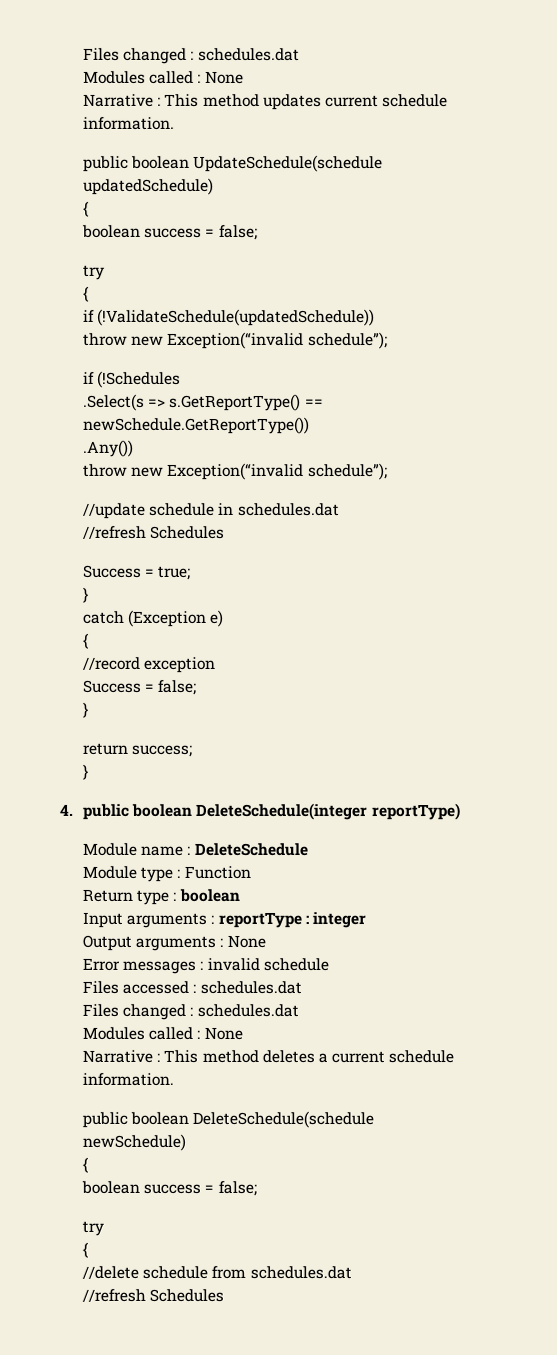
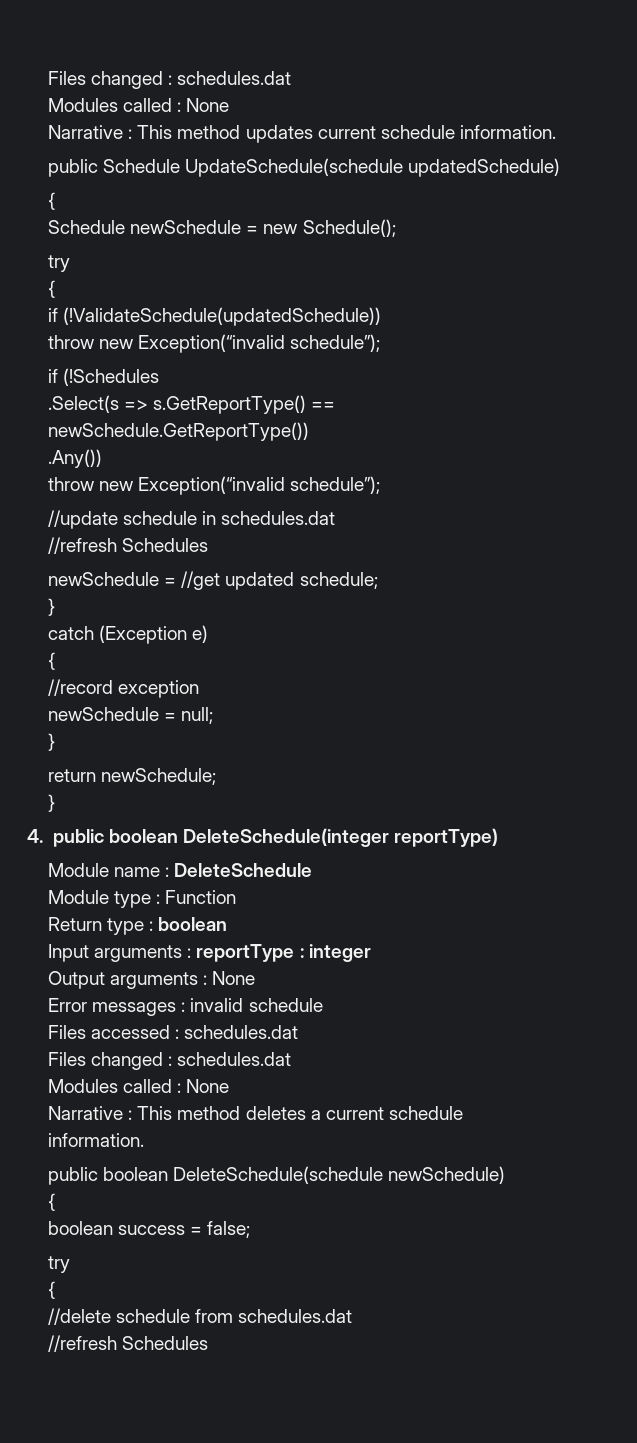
- public boolean UpdateSchedule(schedule updatedSchedule)
+ public Schedule UpdateSchedule(schedule updatedSchedule)
  {
- boolean success = false;
+ Schedule newSchedule = new Schedule();
- Success = true;
+ newSchedule = //get updated schedule;
- Success = false;
+ newSchedule = null;
- return success;
+ return newSchedule;

